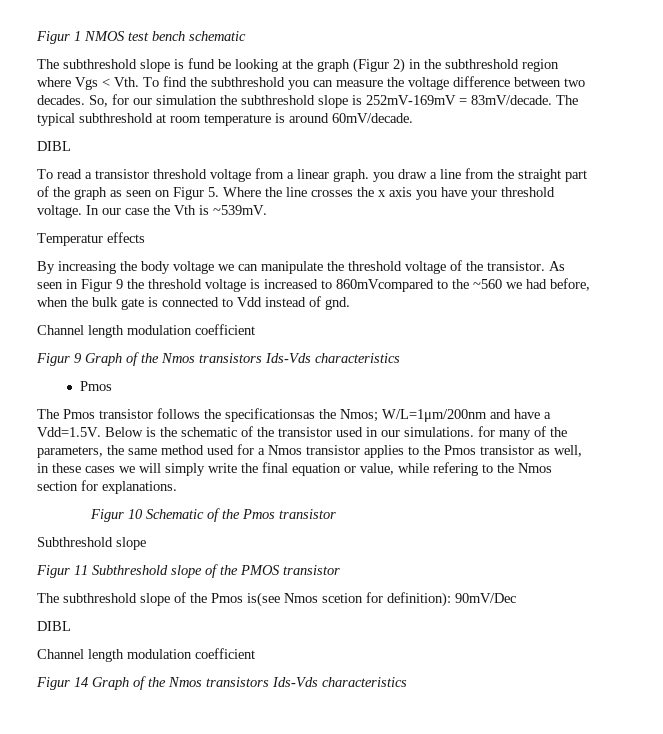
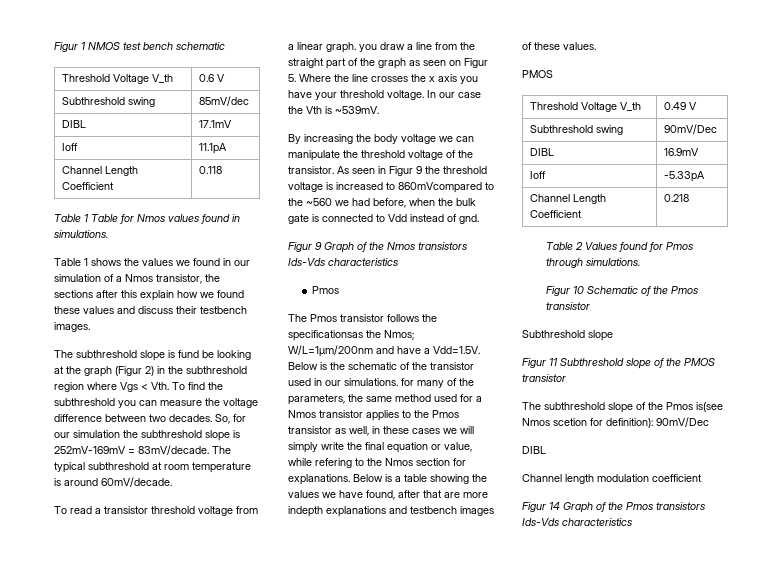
+ Threshold Voltage V_th | 0.6 V
+ Subthreshold swing | 85mV/dec
+ DIBL | 17.1mV
+ Ioff | 11.1pA
+ Channel Length Coefficient | 0.118
+ Table 1 Table for Nmos values found in simulations.
+ Table 1 shows the values we found in our simulation of a Nmos transistor, the sections after this explain how we found these values and discuss their testbench images.
  The typical subthreshold at room temperature is around 60mV/decade.
- DIBL
- Temperatur effects
  As seen in Figur 9 the threshold voltage is increased to 860mVcompared to the ~560 we had before, when the bulk gate is connected to Vdd instead of gnd.
- Channel length modulation coefficient
+ Below is a table showing the values we have found, after that are more indepth explanations and testbench images of these values.
+ PMOS
+ Threshold Voltage V_th | 0.49 V
+ Subthreshold swing | 90mV/Dec
+ DIBL | 16.9mV
+ Ioff | -5.33pA
+ Channel Length Coefficient | 0.218
+ Table 2 Values found for Pmos through simulations.
- Figur 14 Graph of the Nmos transistors Ids-Vds characteristics
+ Figur 14 Graph of the Pmos transistors Ids-Vds characteristics

